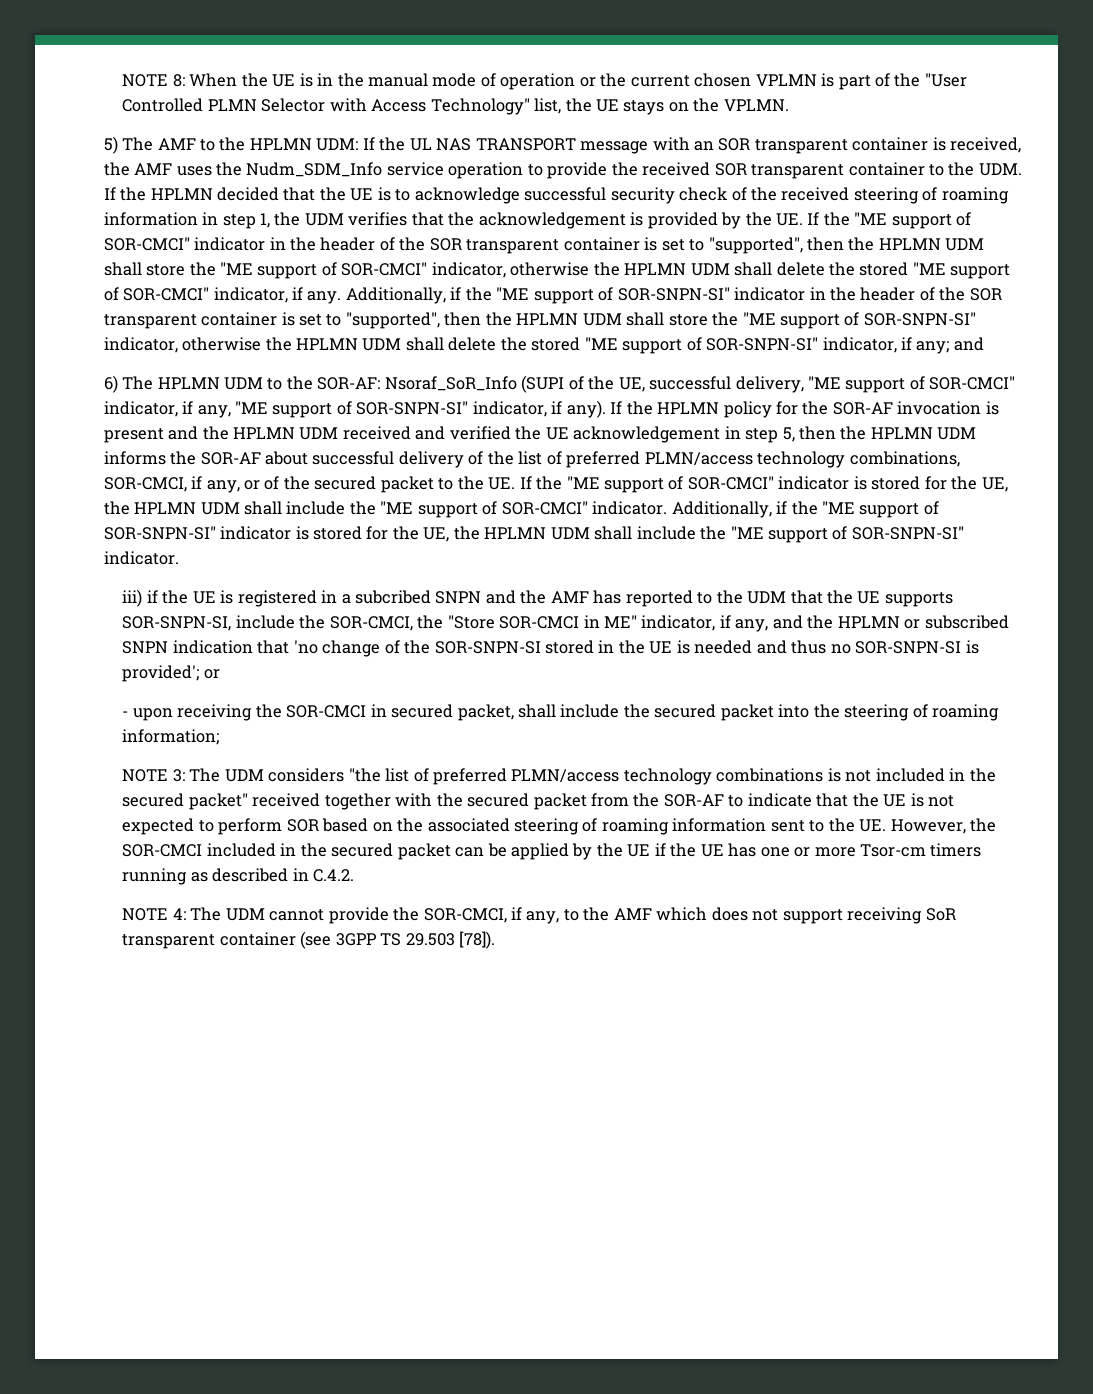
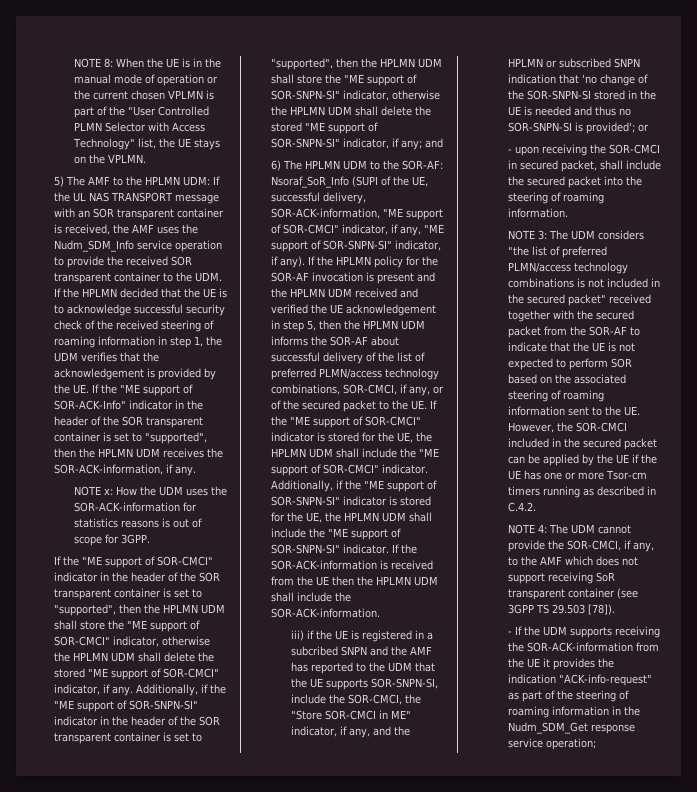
- If the UL NAS TRANSPORT message with an SOR transparent container is received, the AMF uses the Nudm_SDM_Info service operation to provide the received SOR transparent container to the UDM. If the HPLMN decided that the UE is to acknowledge successful security check of the received steering of roaming information in step 1, the UDM verifies that the acknowledgement is provided by the UE. If the "ME support of SOR-CMCI" indicator in the header of the SOR transparent container is set to "supported", then the HPLMN UDM shall store the "ME support of SOR-CMCI" indicator, otherwise the HPLMN UDM shall delete the stored "ME support of SOR-CMCI" indicator, if any.
+ If the UL NAS TRANSPORT message with an SOR transparent container is received, the AMF uses the Nudm_SDM_Info service operation to provide the received SOR transparent container to the UDM. If the HPLMN decided that the UE is to acknowledge successful security check of the received steering of roaming information in step 1, the UDM verifies that the acknowledgement is provided by the UE. If the "ME support of SOR-ACK-Info" indicator in the header of the SOR transparent container is set to "supported", then the HPLMN UDM receives the SOR-ACK-information, if any.
+ NOTE x: How the UDM uses the SOR-ACK-information for statistics reasons is out of scope for 3GPP.
+ If the "ME support of SOR-CMCI" indicator in the header of the SOR transparent container is set to "supported", then the HPLMN UDM shall store the "ME support of SOR-CMCI" indicator, otherwise the HPLMN UDM shall delete the stored "ME support of SOR-CMCI" indicator, if any.
- 6) The HPLMN UDM to the SOR-AF: Nsoraf_SoR_Info (SUPI of the UE, successful delivery, "ME support of SOR-CMCI" indicator, if any, "ME support of SOR-SNPN-SI" indicator, if any).
+ 6) The HPLMN UDM to the SOR-AF: Nsoraf_SoR_Info (SUPI of the UE, successful delivery, SOR-ACK-information, "ME support of SOR-CMCI" indicator, if any, "ME support of SOR-SNPN-SI" indicator, if any).
+ If the SOR-ACK-information is received from the UE then the HPLMN UDM shall include the SOR-ACK-information.
- - upon receiving the SOR-CMCI in secured packet, shall include the secured packet into the steering of roaming information;
+ - upon receiving the SOR-CMCI in secured packet, shall include the secured packet into the steering of roaming information.
+ - If the UDM supports receiving the SOR-ACK-information from the UE it provides the indication "ACK-info-request" as part of the steering of roaming information in the Nudm_SDM_Get response service operation;

